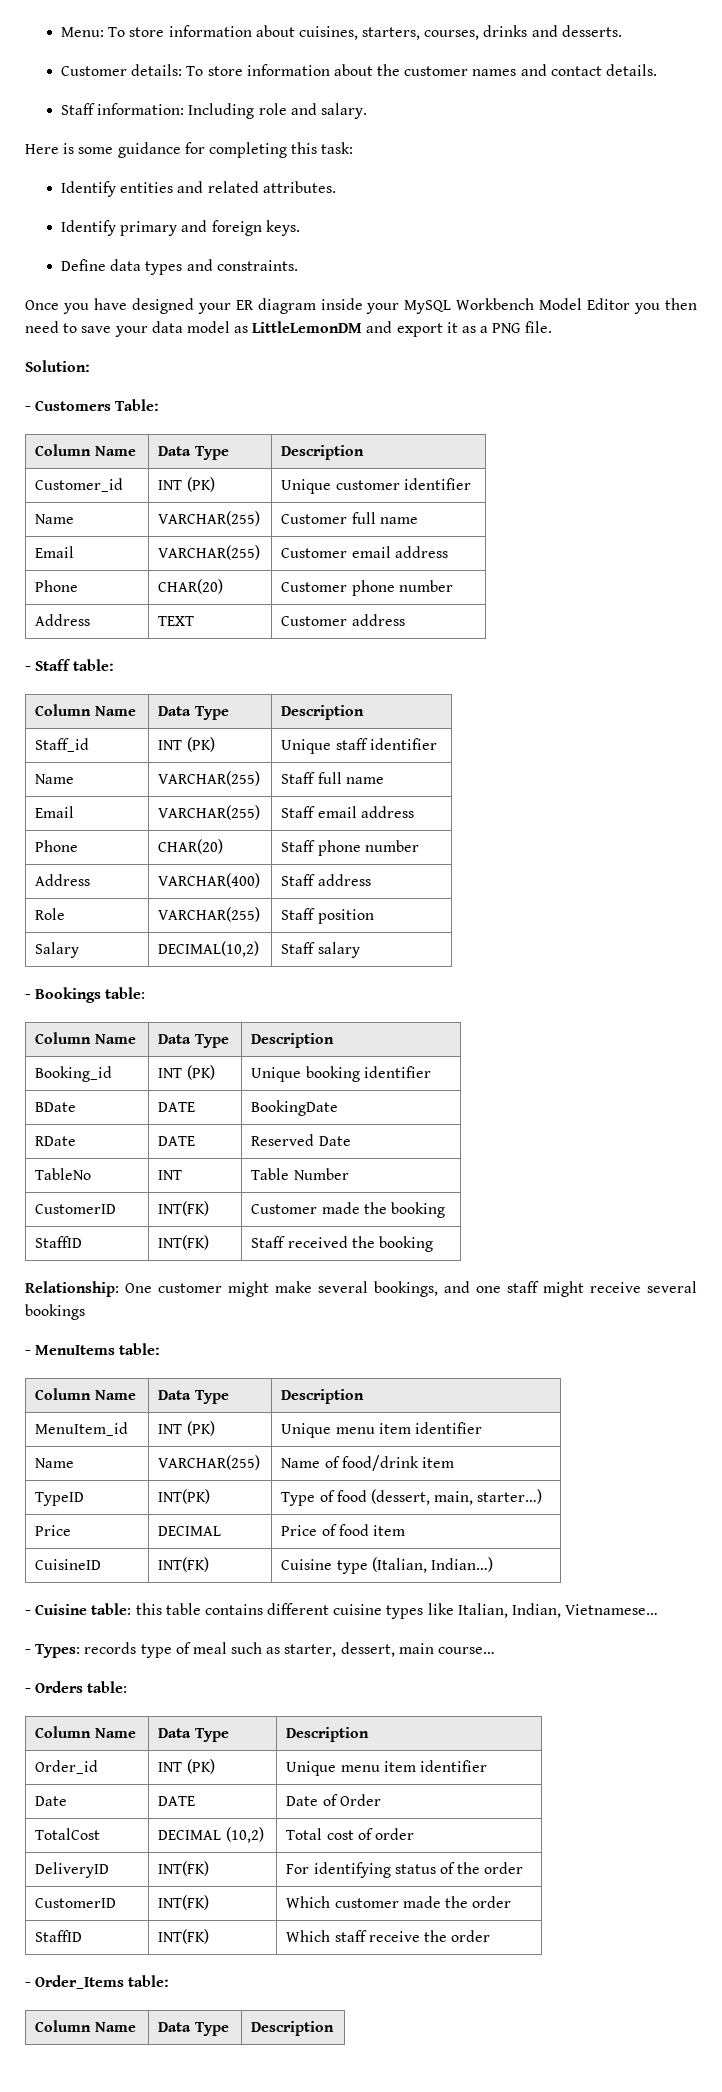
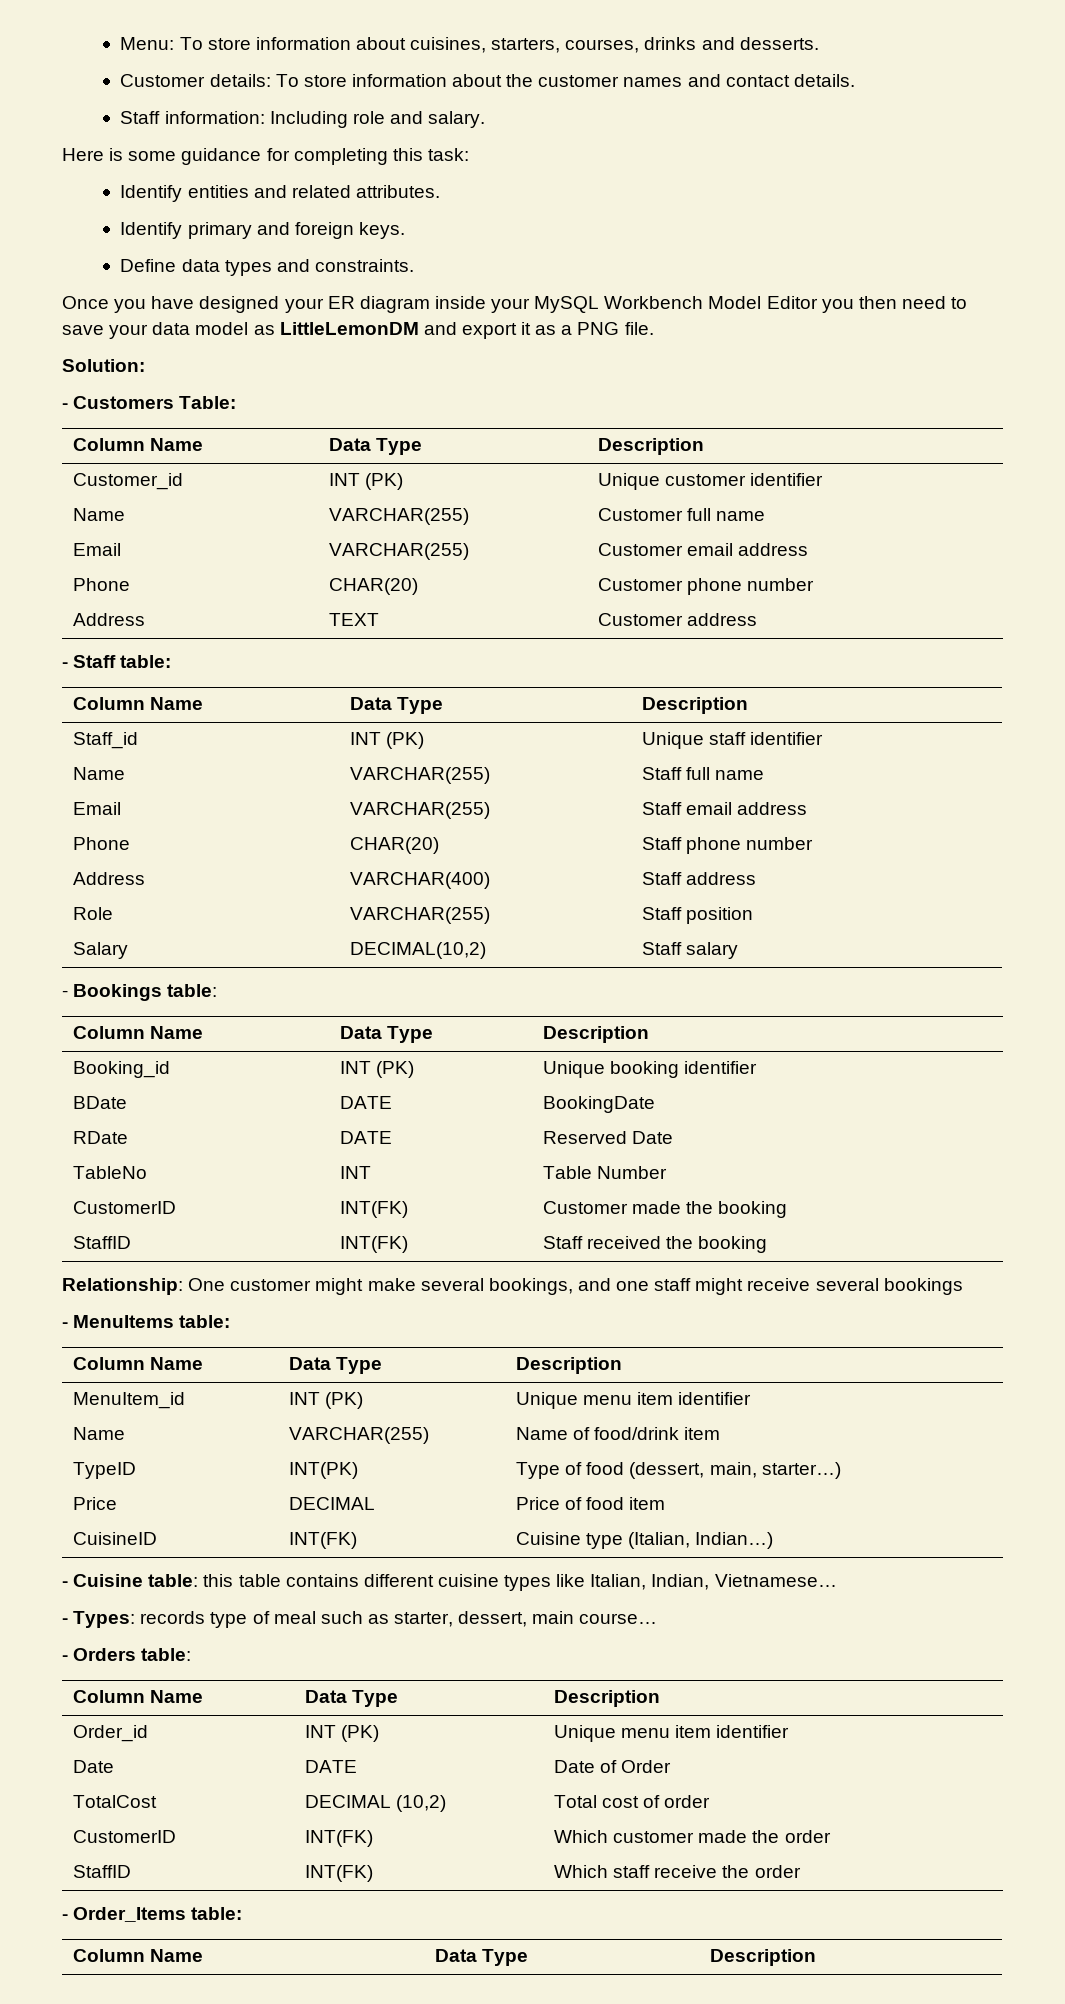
- DeliveryID | INT(FK) | For identifying status of the order

